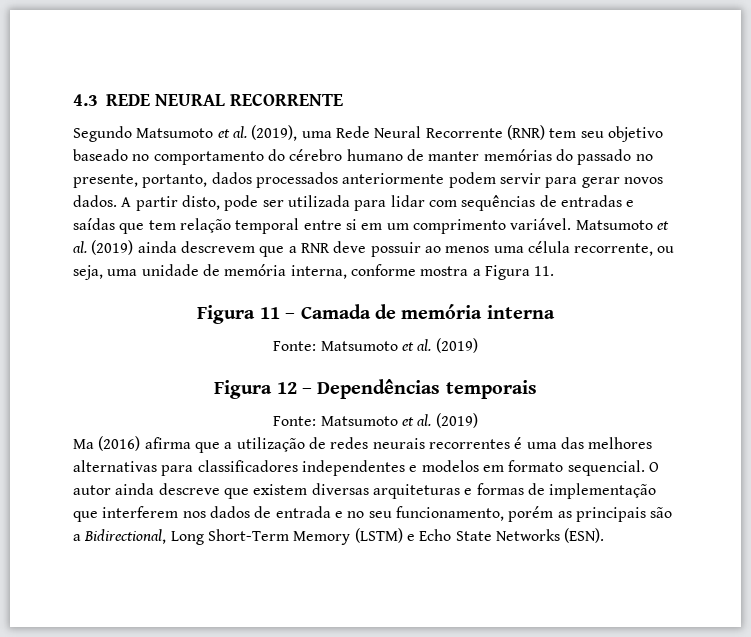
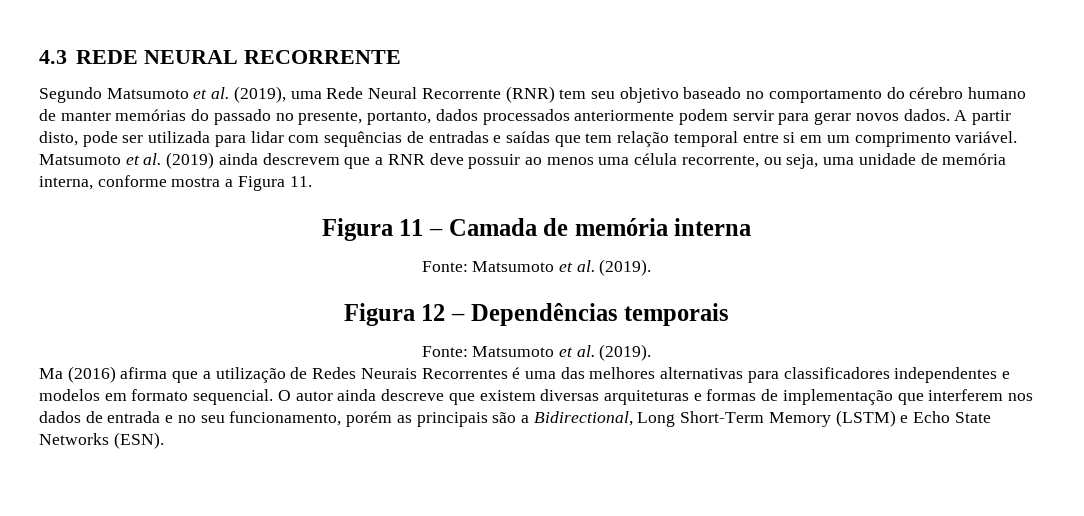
  Figura 11 – Camada de memória interna
- Fonte: Matsumoto et al. (2019)
+ Fonte: Matsumoto et al. (2019).
  Figura 12 – Dependências temporais
- Fonte: Matsumoto et al. (2019)
+ Fonte: Matsumoto et al. (2019).
- Ma (2016) afirma que a utilização de redes neurais recorrentes é uma das melhores alternativas para classificadores independentes e modelos em formato sequencial.
+ Ma (2016) afirma que a utilização de Redes Neurais Recorrentes é uma das melhores alternativas para classificadores independentes e modelos em formato sequencial.

